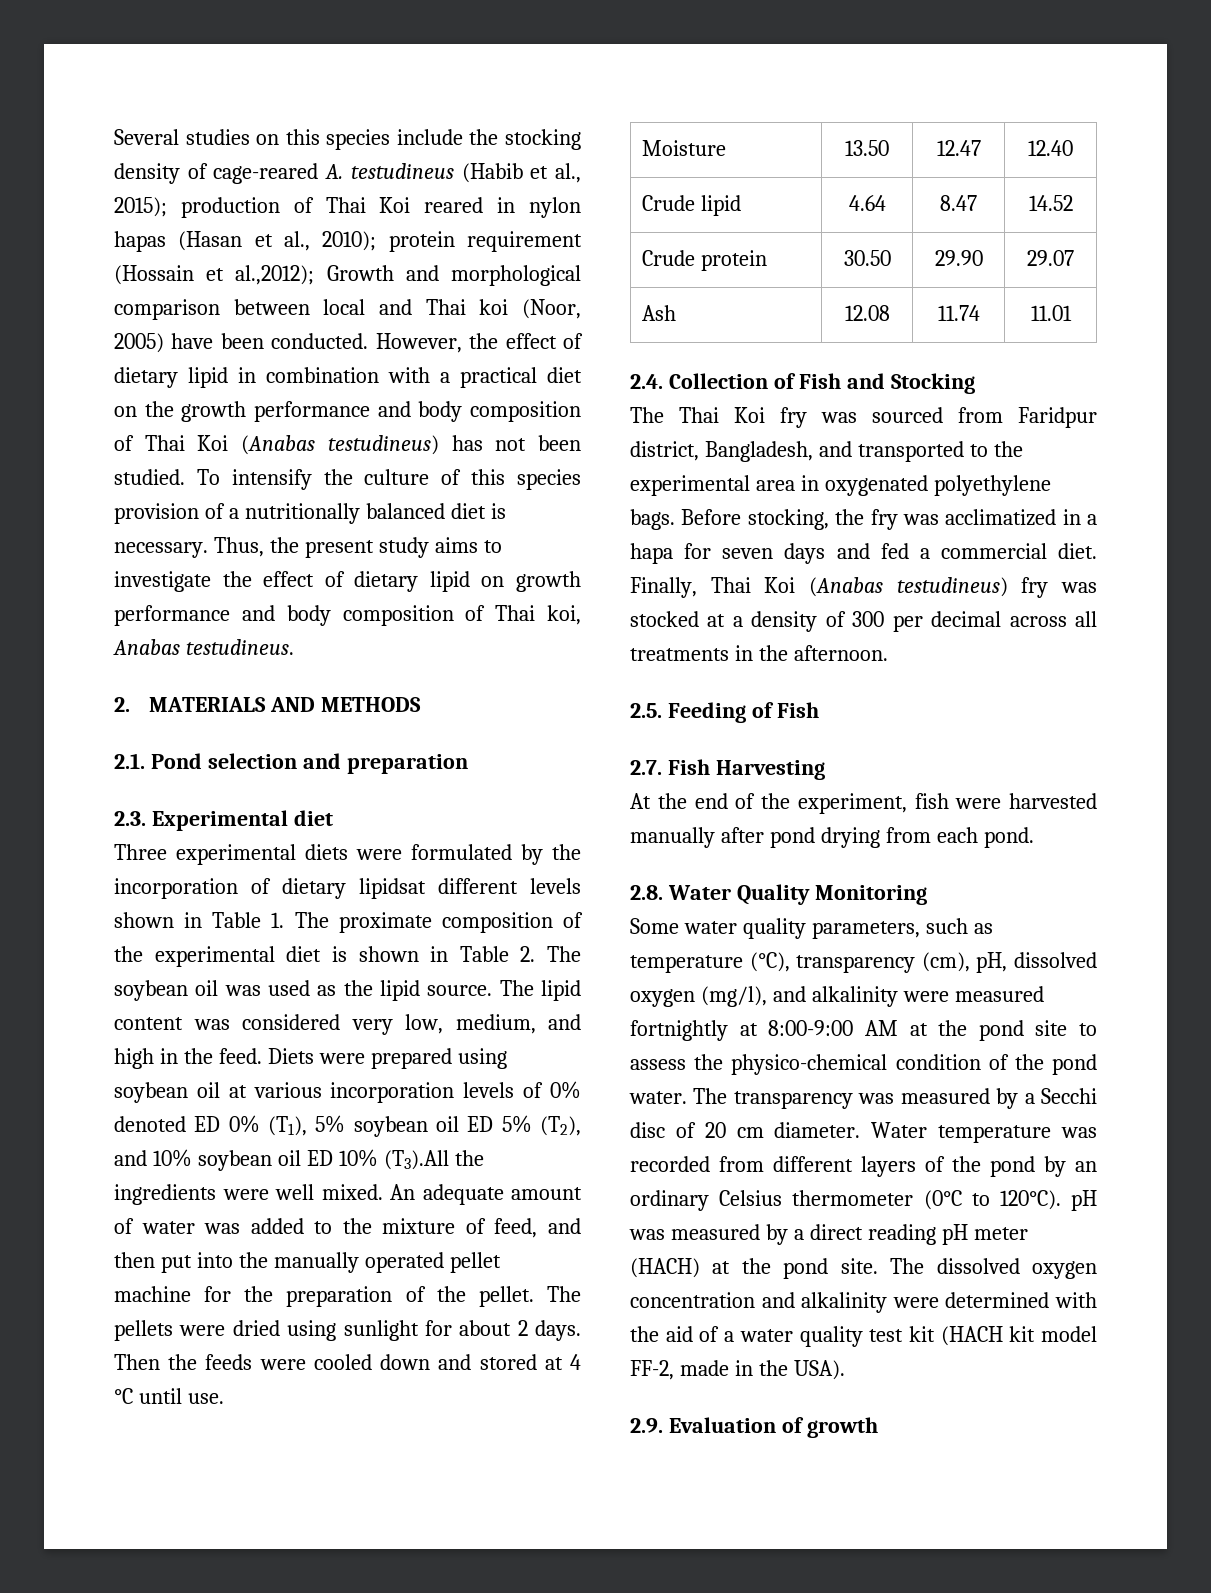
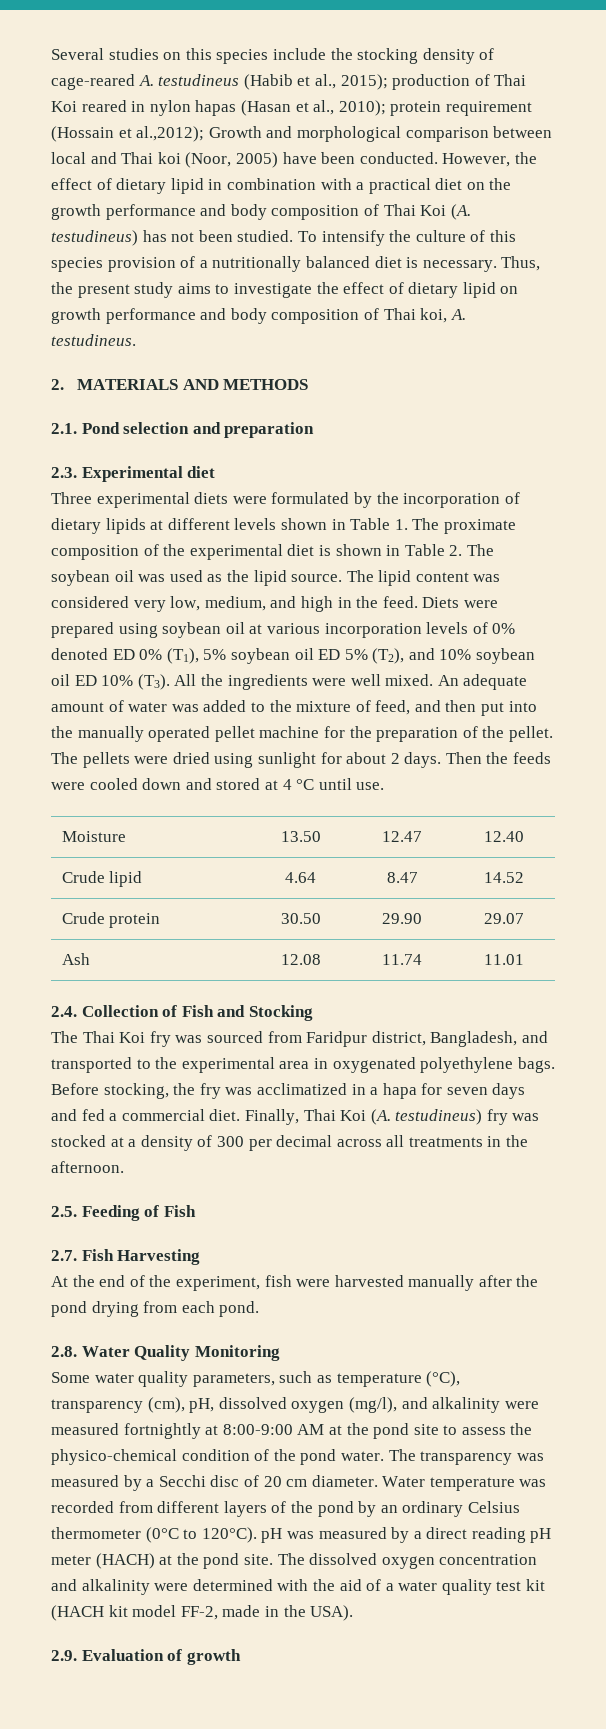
- However, the effect of dietary lipid in combination with a practical diet on the growth performance and body composition of Thai Koi (Anabas testudineus) has not been studied.
+ However, the effect of dietary lipid in combination with a practical diet on the growth performance and body composition of Thai Koi (A. testudineus) has not been studied.
- Thus, the present study aims to investigate the effect of dietary lipid on growth performance and body composition of Thai koi, Anabas testudineus.
+ Thus, the present study aims to investigate the effect of dietary lipid on growth performance and body composition of Thai koi, A. testudineus.
- Three experimental diets were formulated by the incorporation of dietary lipidsat different levels shown in Table 1. The proximate composition of the experimental diet is shown in Table 2. The soybean oil was used as the lipid source.
+ Three experimental diets were formulated by the incorporation of dietary lipids at different levels shown in Table 1. The proximate composition of the experimental diet is shown in Table 2. The soybean oil was used as the lipid source.
- Diets were prepared using soybean oil at various incorporation levels of 0% denoted ED 0% (T1), 5% soybean oil ED 5% (T2), and 10% soybean oil ED 10% (T3).All the ingredients were well mixed.
+ Diets were prepared using soybean oil at various incorporation levels of 0% denoted ED 0% (T1), 5% soybean oil ED 5% (T2), and 10% soybean oil ED 10% (T3). All the ingredients were well mixed.
- Finally, Thai Koi (Anabas testudineus) fry was stocked at a density of 300 per decimal across all treatments in the afternoon.
+ Finally, Thai Koi (A. testudineus) fry was stocked at a density of 300 per decimal across all treatments in the afternoon.
- At the end of the experiment, fish were harvested manually after pond drying from each pond.
+ At the end of the experiment, fish were harvested manually after the pond drying from each pond.

